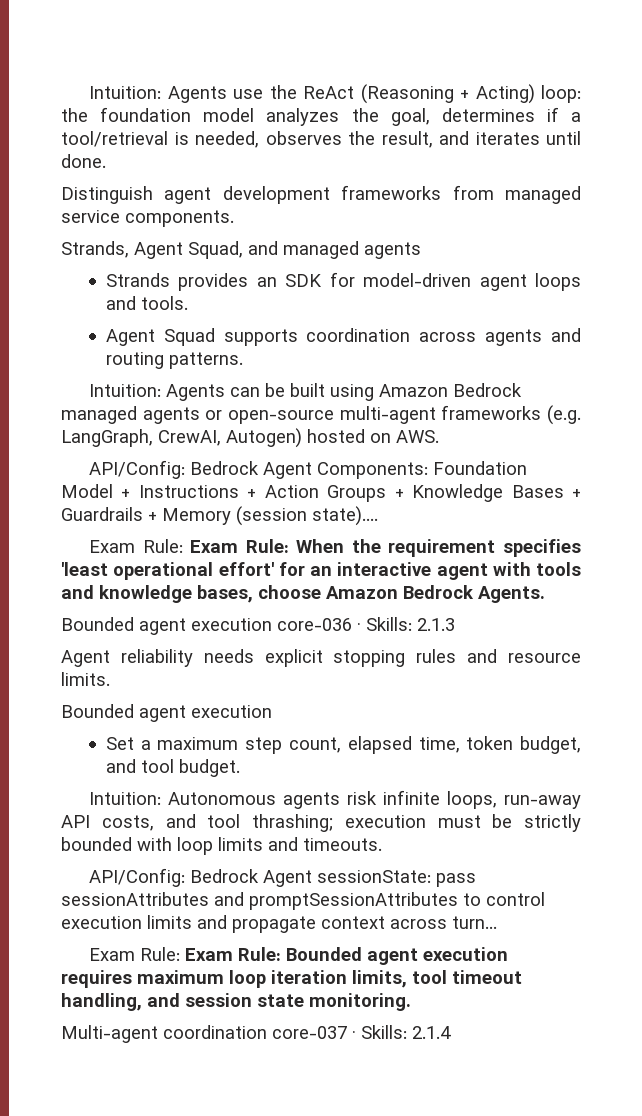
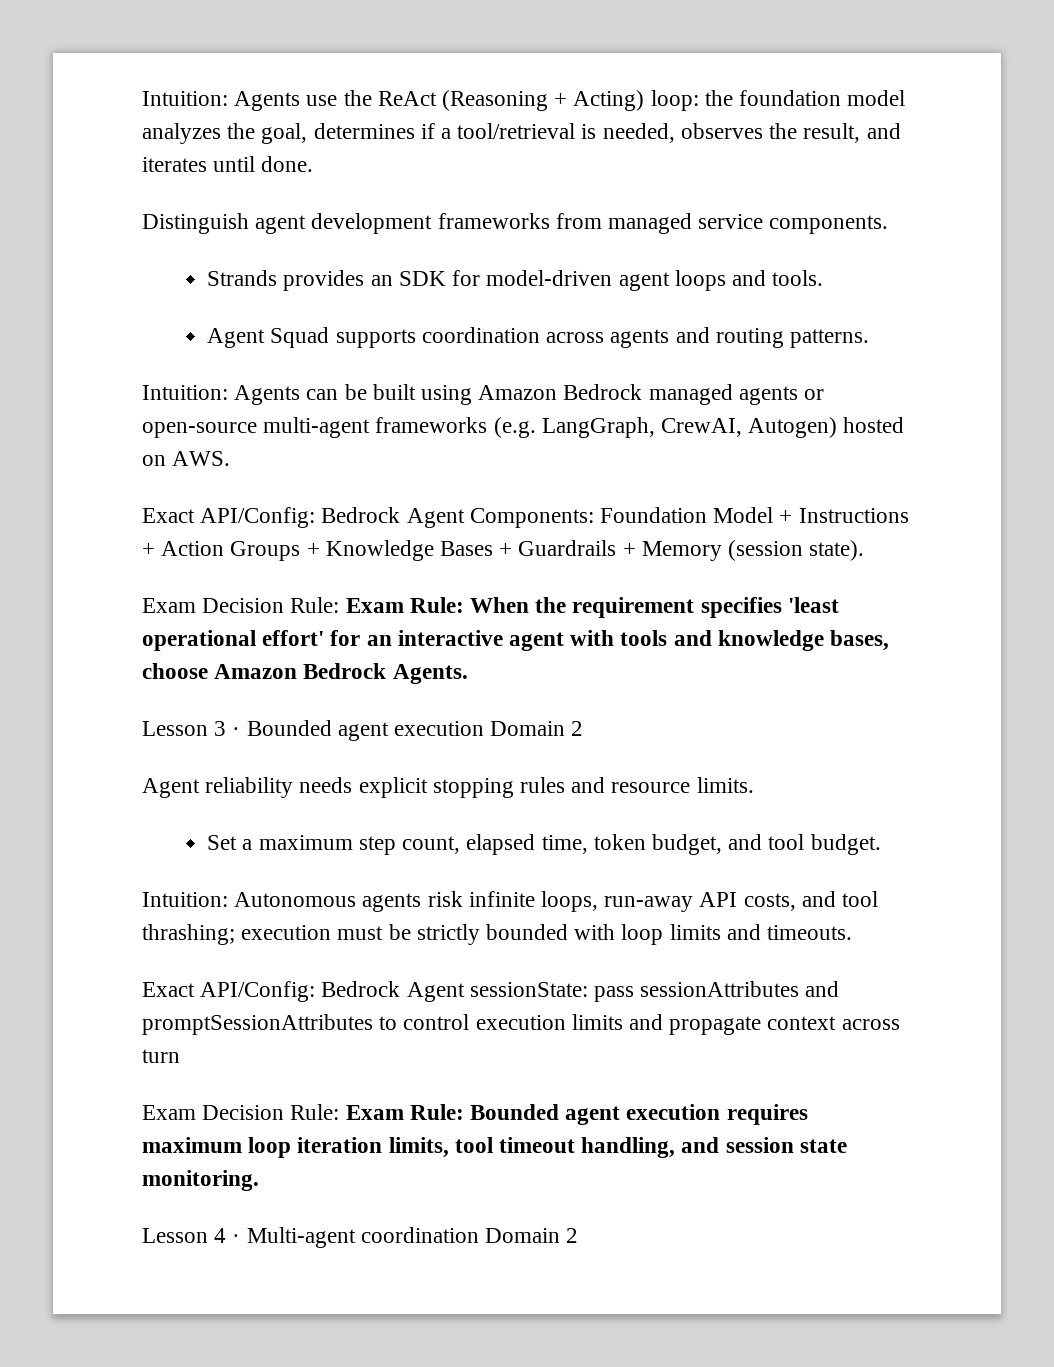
- Strands, Agent Squad, and managed agents
- API/Config: Bedrock Agent Components: Foundation Model + Instructions + Action Groups + Knowledge Bases + Guardrails + Memory (session state)....
- Exam Rule: Exam Rule: When the requirement specifies 'least operational effort' for an interactive agent with tools and knowledge bases, choose Amazon Bedrock Agents.
+ Exact API/Config: Bedrock Agent Components: Foundation Model + Instructions + Action Groups + Knowledge Bases + Guardrails + Memory (session state).
+ Exam Decision Rule: Exam Rule: When the requirement specifies 'least operational effort' for an interactive agent with tools and knowledge bases, choose Amazon Bedrock Agents.
- Bounded agent execution core-036 · Skills: 2.1.3
+ Lesson 3 · Bounded agent execution Domain 2
  Agent reliability needs explicit stopping rules and resource limits.
- Bounded agent execution
- API/Config: Bedrock Agent sessionState: pass sessionAttributes and promptSessionAttributes to control execution limits and propagate context across turn...
- Exam Rule: Exam Rule: Bounded agent execution requires maximum loop iteration limits, tool timeout handling, and session state monitoring.
+ Exact API/Config: Bedrock Agent sessionState: pass sessionAttributes and promptSessionAttributes to control execution limits and propagate context across turn
+ Exam Decision Rule: Exam Rule: Bounded agent execution requires maximum loop iteration limits, tool timeout handling, and session state monitoring.
- Multi-agent coordination core-037 · Skills: 2.1.4
+ Lesson 4 · Multi-agent coordination Domain 2

